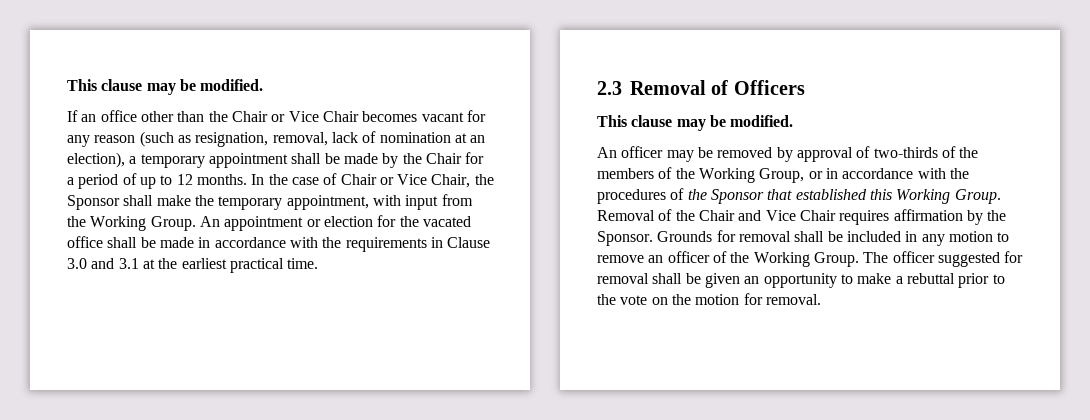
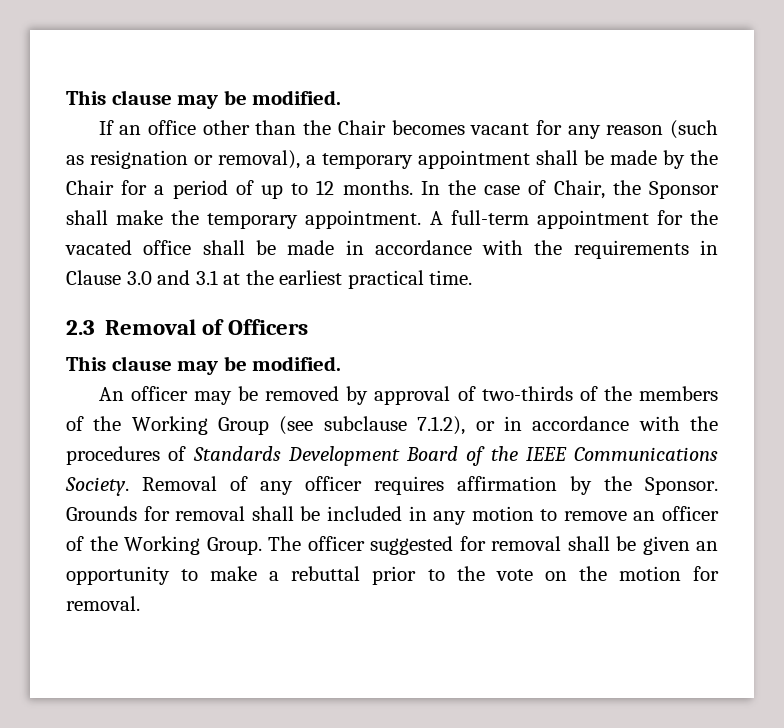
- If an office other than the Chair or Vice Chair becomes vacant for any reason (such as resignation, removal, lack of nomination at an election), a temporary appointment shall be made by the Chair for a period of up to 12 months.
+ If an office other than the Chair becomes vacant for any reason (such as resignation or removal), a temporary appointment shall be made by the Chair for a period of up to 12 months.
- In the case of Chair or Vice Chair, the Sponsor shall make the temporary appointment, with input from the Working Group. An appointment or election for the vacated office shall be made in accordance with the requirements in Clause 3.0 and 3.1 at the earliest practical time.
+ In the case of Chair, the Sponsor shall make the temporary appointment. A full-term appointment for the vacated office shall be made in accordance with the requirements in Clause 3.0 and 3.1 at the earliest practical time.
- An officer may be removed by approval of two-thirds of the members of the Working Group, or in accordance with the procedures of the Sponsor that established this Working Group. Removal of the Chair and Vice Chair requires affirmation by the Sponsor.
+ An officer may be removed by approval of two-thirds of the members of the Working Group (see subclause 7.1.2), or in accordance with the procedures of Standards Development Board of the IEEE Communications Society. Removal of any officer requires affirmation by the Sponsor.

